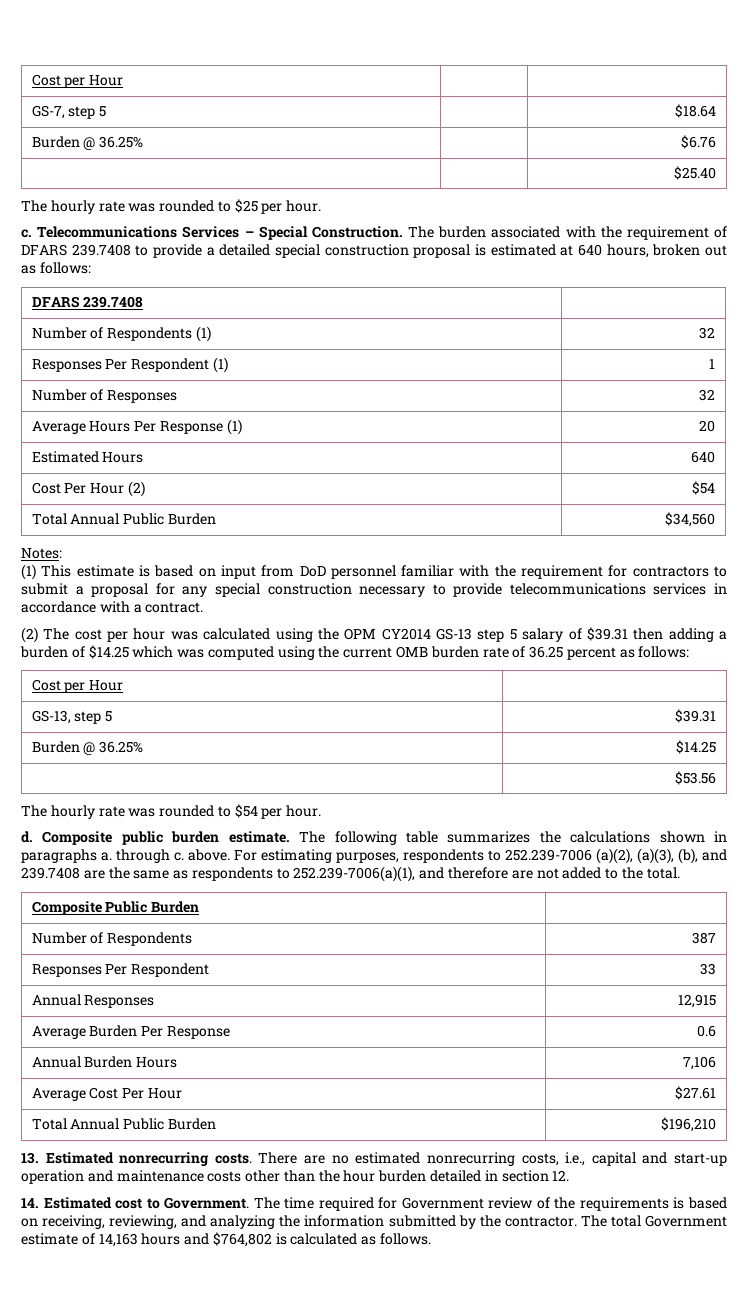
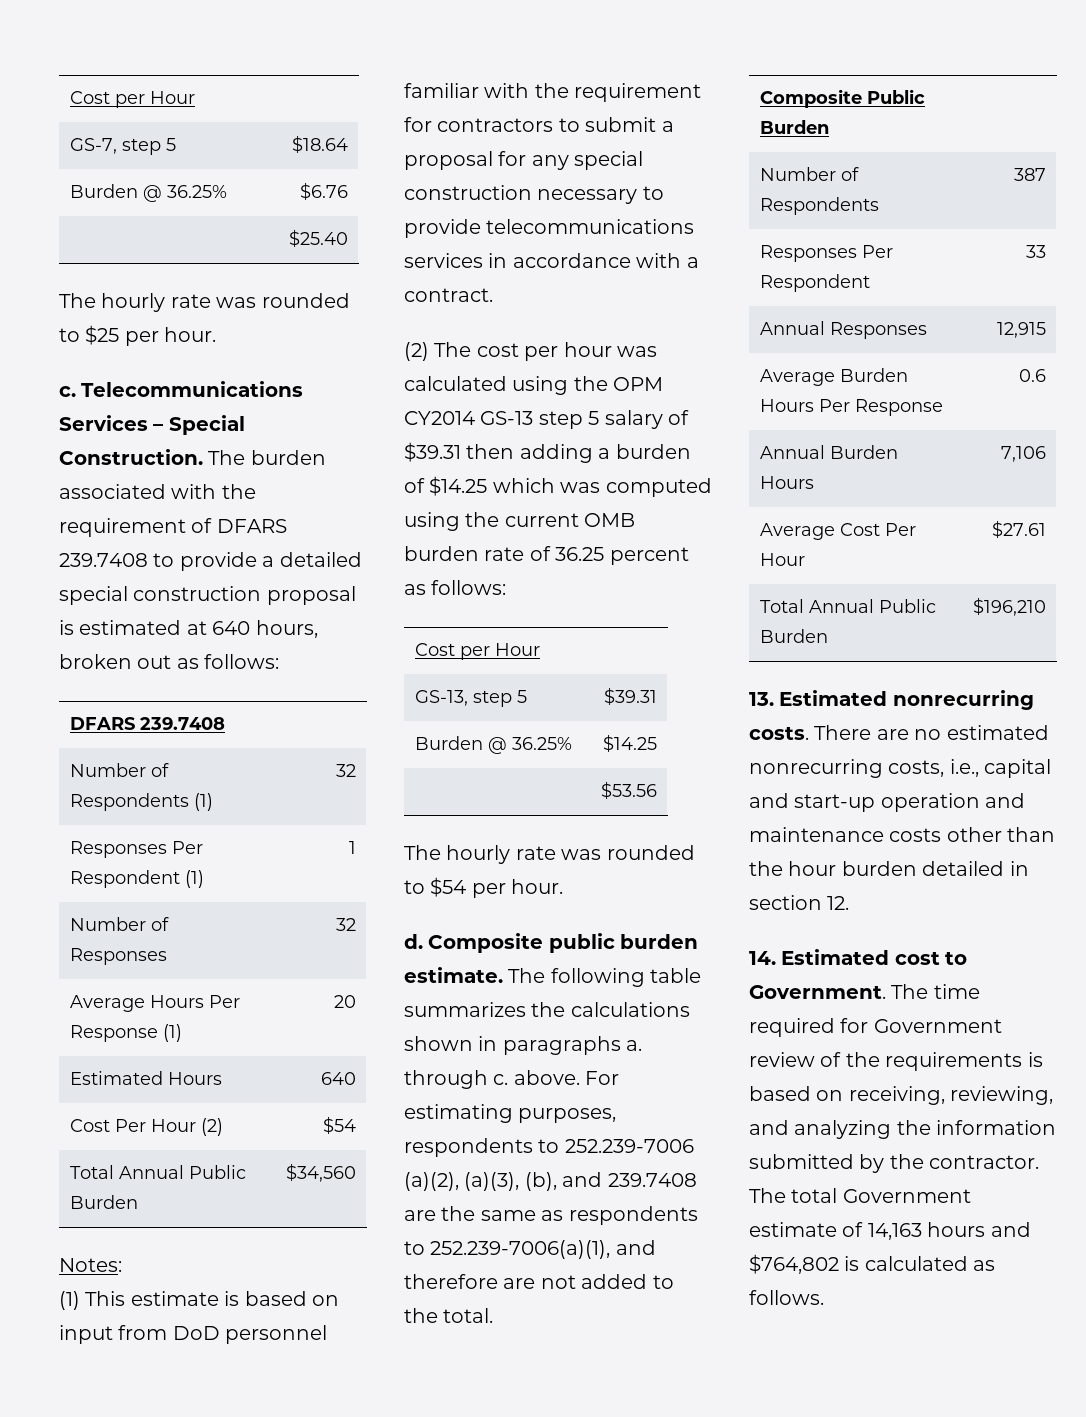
- Average Burden Per Response | 0.6
+ Average Burden Hours Per Response | 0.6

